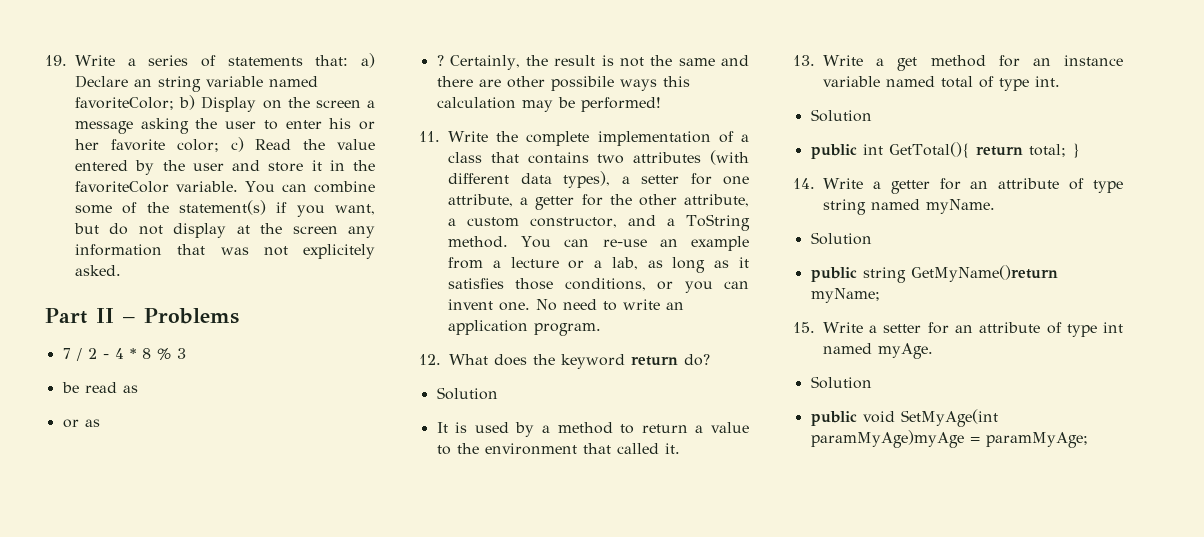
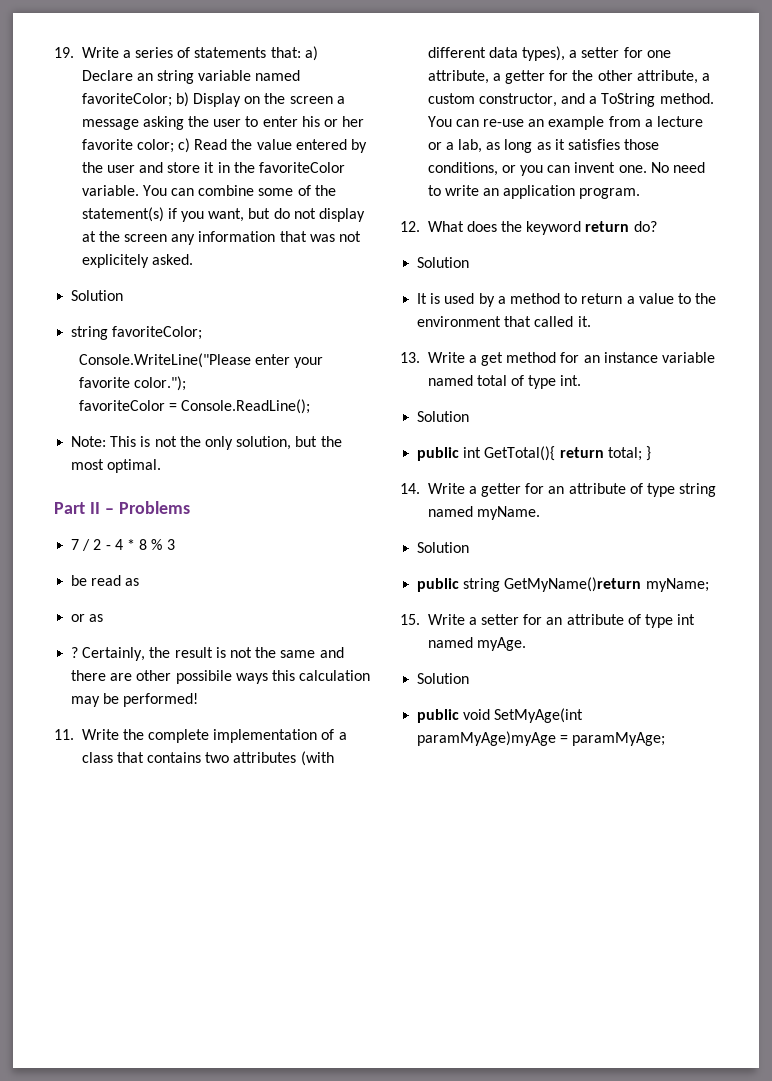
  You can combine some of the statement(s) if you want, but do not display at the screen any information that was not explicitely asked.
+ Solution
+ string favoriteColor;
+ Console.WriteLine("Please enter your favorite color.");
+ favoriteColor = Console.ReadLine();
+ Note: This is not the only solution, but the most optimal.

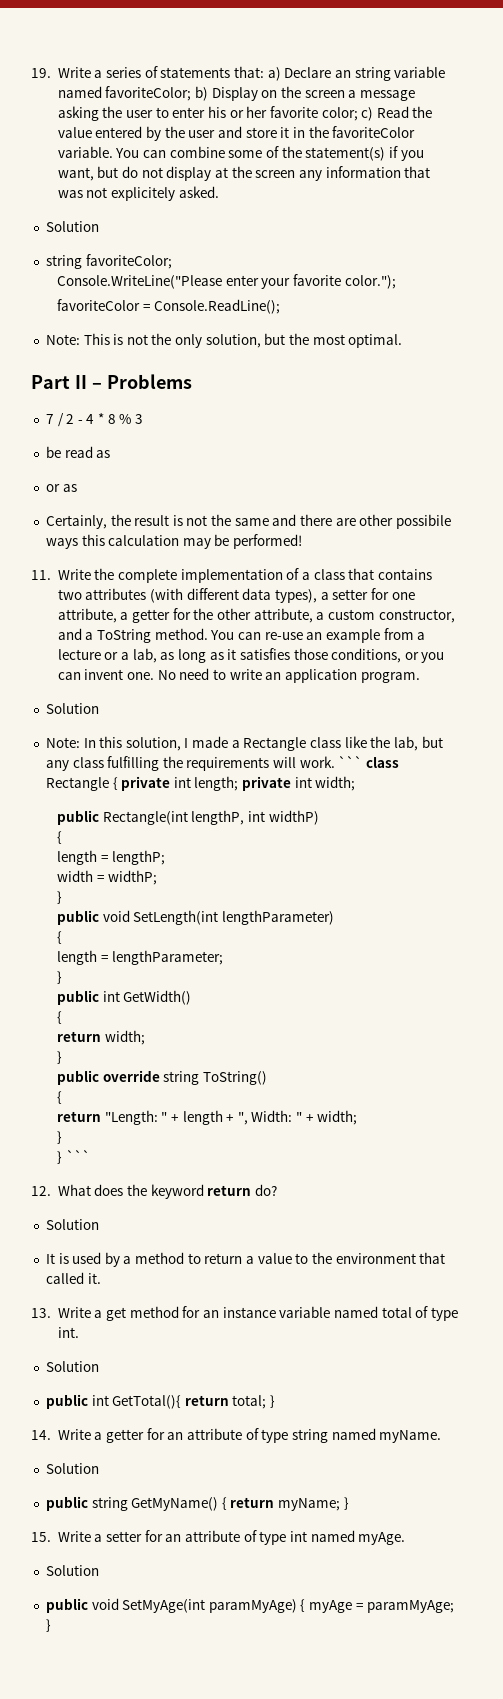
- ?
  No need to write an application program.
+ Solution
+ Note: In this solution, I made a Rectangle class like the lab, but any class fulfilling the requirements will work. ``` class Rectangle { private int length; private int width;
+ public Rectangle(int lengthP, int widthP)
+ {
+ length = lengthP;
+ width = widthP;
+ }
+ public void SetLength(int lengthParameter)
+ {
+ length = lengthParameter;
+ }
+ public int GetWidth()
+ {
+ return width;
+ }
+ public override string ToString()
+ {
+ return "Length: " + length + ", Width: " + width;
+ }
+ } ```
- public string GetMyName()return myName;
+ public string GetMyName() { return myName; }
- public void SetMyAge(int paramMyAge)myAge = paramMyAge;
+ public void SetMyAge(int paramMyAge) { myAge = paramMyAge; }

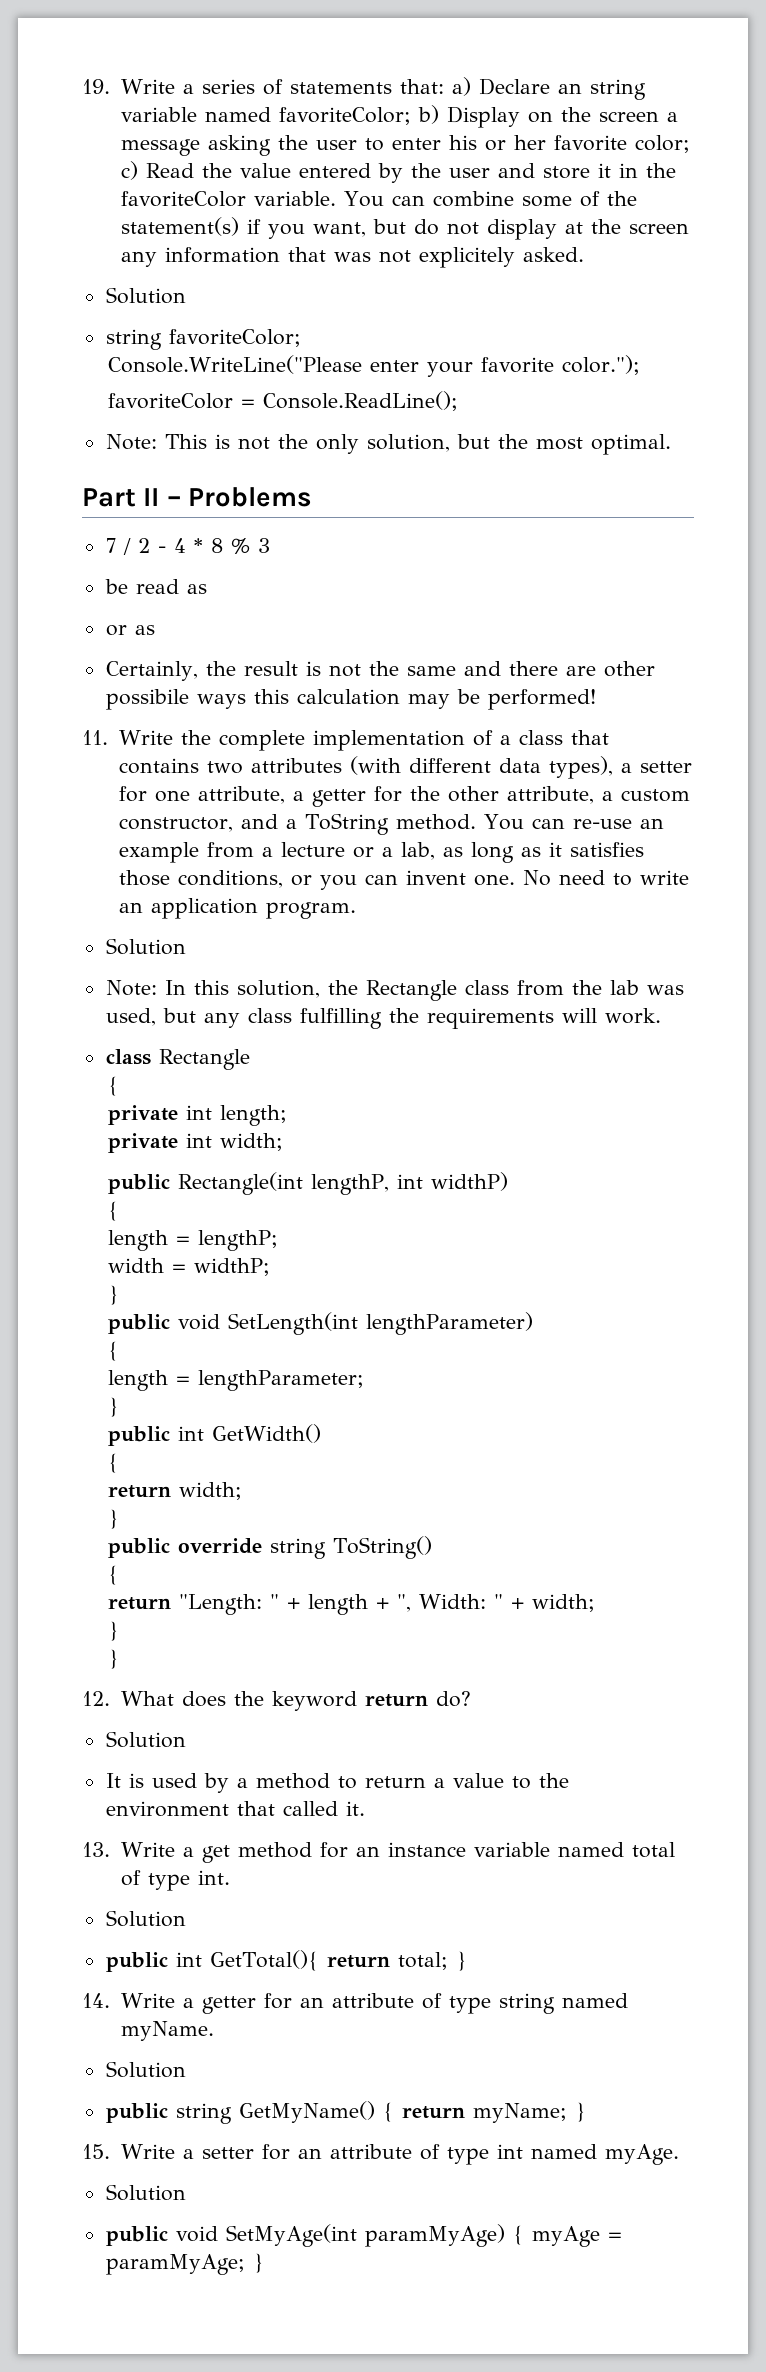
- Note: In this solution, I made a Rectangle class like the lab, but any class fulfilling the requirements will work. ``` class Rectangle { private int length; private int width;
+ Note: In this solution, the Rectangle class from the lab was used, but any class fulfilling the requirements will work.
+ class Rectangle
+ {
+ private int length;
+ private int width;
  return "Length: " + length + ", Width: " + width;
  }
- } ```
+ }

